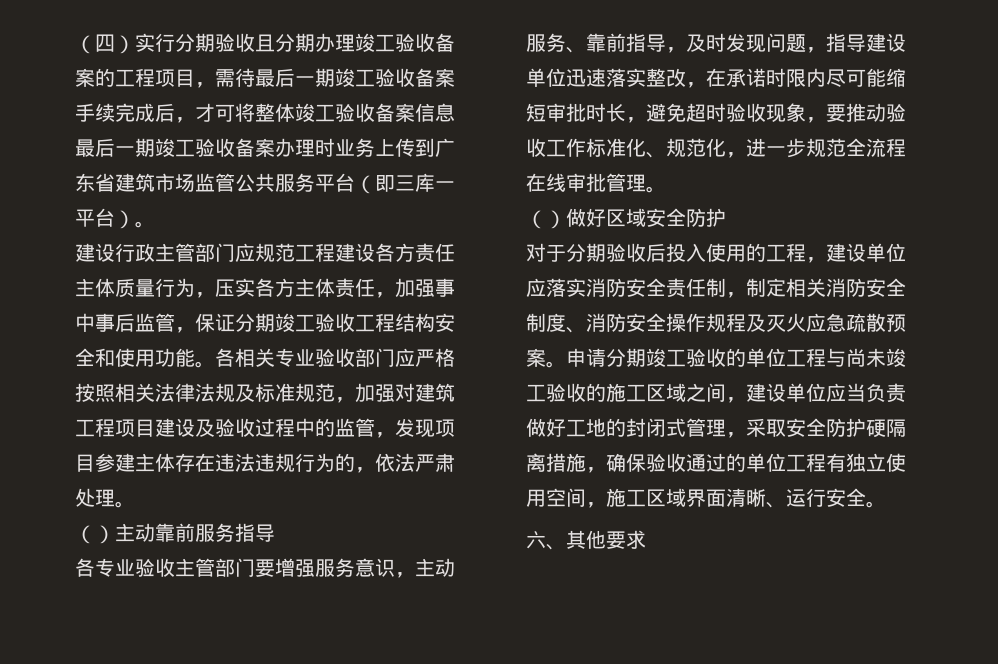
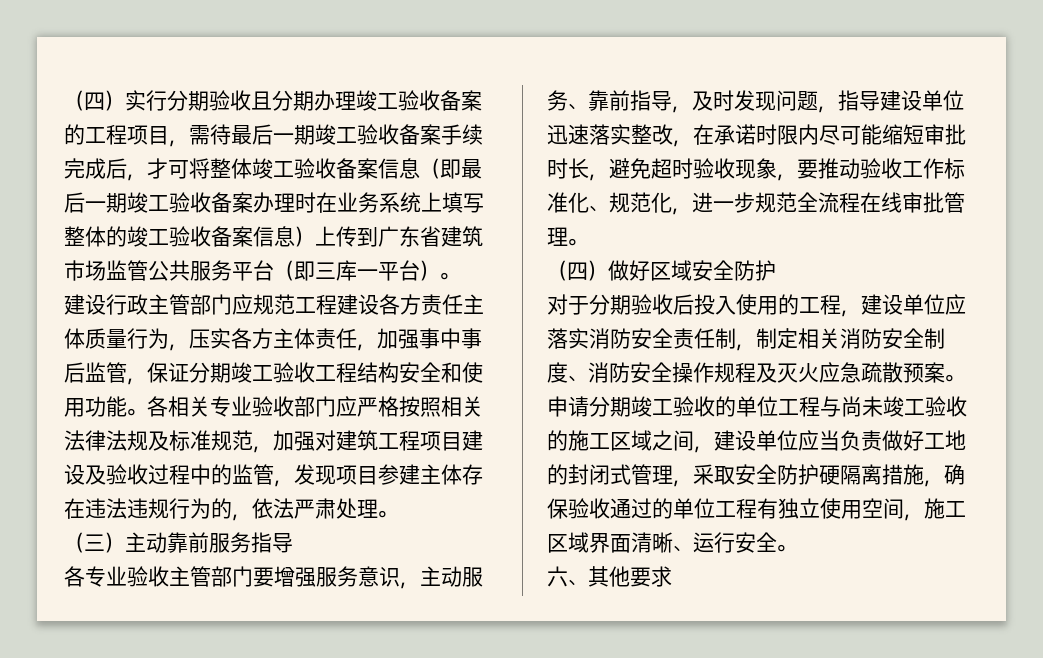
- （四）实行分期验收且分期办理竣工验收备案的工程项目，需待最后一期竣工验收备案手续完成后，才可将整体竣工验收备案信息最后一期竣工验收备案办理时业务上传到广东省建筑市场监管公共服务平台（即三库一平台）。
+ （四）实行分期验收且分期办理竣工验收备案的工程项目，需待最后一期竣工验收备案手续完成后，才可将整体竣工验收备案信息（即最后一期竣工验收备案办理时在业务系统上填写整体的竣工验收备案信息）上传到广东省建筑市场监管公共服务平台（即三库一平台）。
- （）主动靠前服务指导
+ （三）主动靠前服务指导
- （）做好区域安全防护
+ （四）做好区域安全防护

